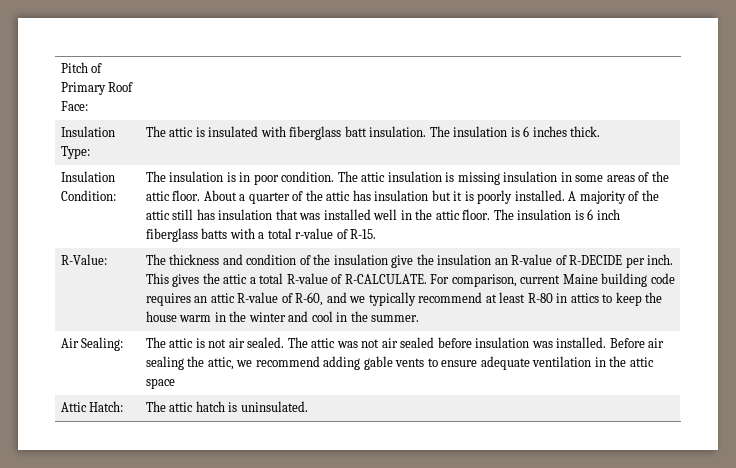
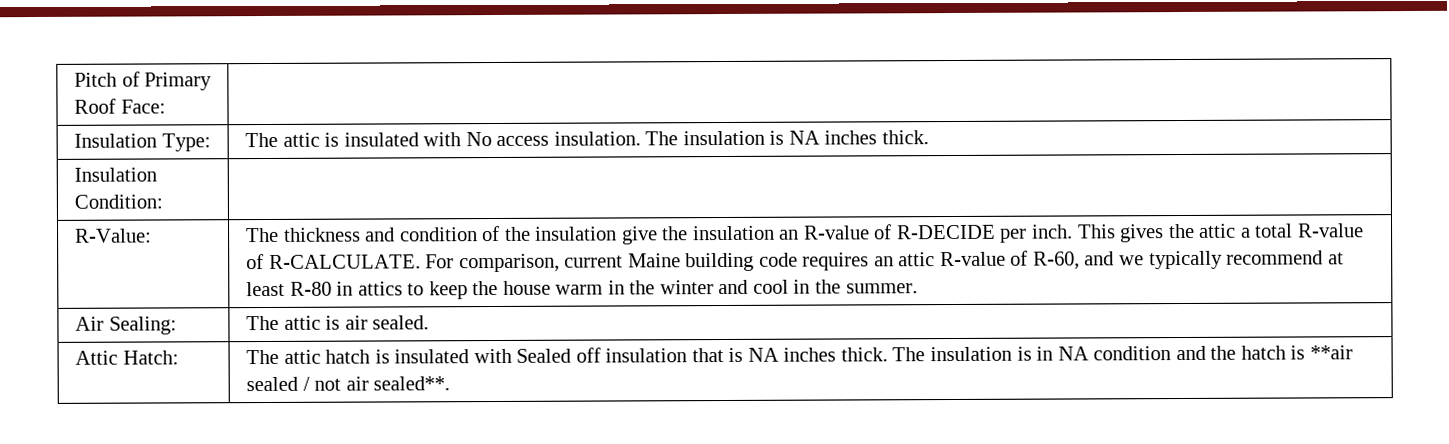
- Insulation Type: | The attic is insulated with fiberglass batt insulation. The insulation is 6 inches thick.
+ Insulation Type: | The attic is insulated with No access insulation. The insulation is NA inches thick.
- The insulation is in poor condition. The attic insulation is missing insulation in some areas of the attic floor. About a quarter of the attic has insulation but it is poorly installed. A majority of the attic still has insulation that was installed well in the attic floor. The insulation is 6 inch fiberglass batts with a total r-value of R-15.
- Air Sealing: | The attic is not air sealed. The attic was not air sealed before insulation was installed. Before air sealing the attic, we recommend adding gable vents to ensure adequate ventilation in the attic space
+ Air Sealing: | The attic is air sealed.
- Attic Hatch: | The attic hatch is uninsulated.
+ Attic Hatch: | The attic hatch is insulated with Sealed off insulation that is NA inches thick. The insulation is in NA condition and the hatch is **air sealed / not air sealed**.

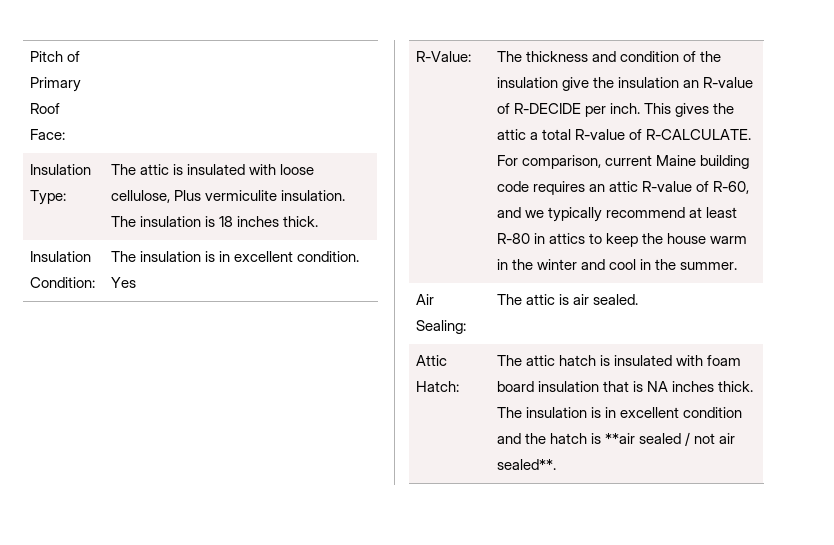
- Insulation Type: | The attic is insulated with No access insulation. The insulation is NA inches thick.
+ Insulation Type: | The attic is insulated with loose cellulose, Plus vermiculite insulation. The insulation is 18 inches thick.
- Insulation Condition: |
+ Insulation Condition: | The insulation is in excellent condition. Yes
- Attic Hatch: | The attic hatch is insulated with Sealed off insulation that is NA inches thick. The insulation is in NA condition and the hatch is **air sealed / not air sealed**.
+ Attic Hatch: | The attic hatch is insulated with foam board insulation that is NA inches thick. The insulation is in excellent condition and the hatch is **air sealed / not air sealed**.

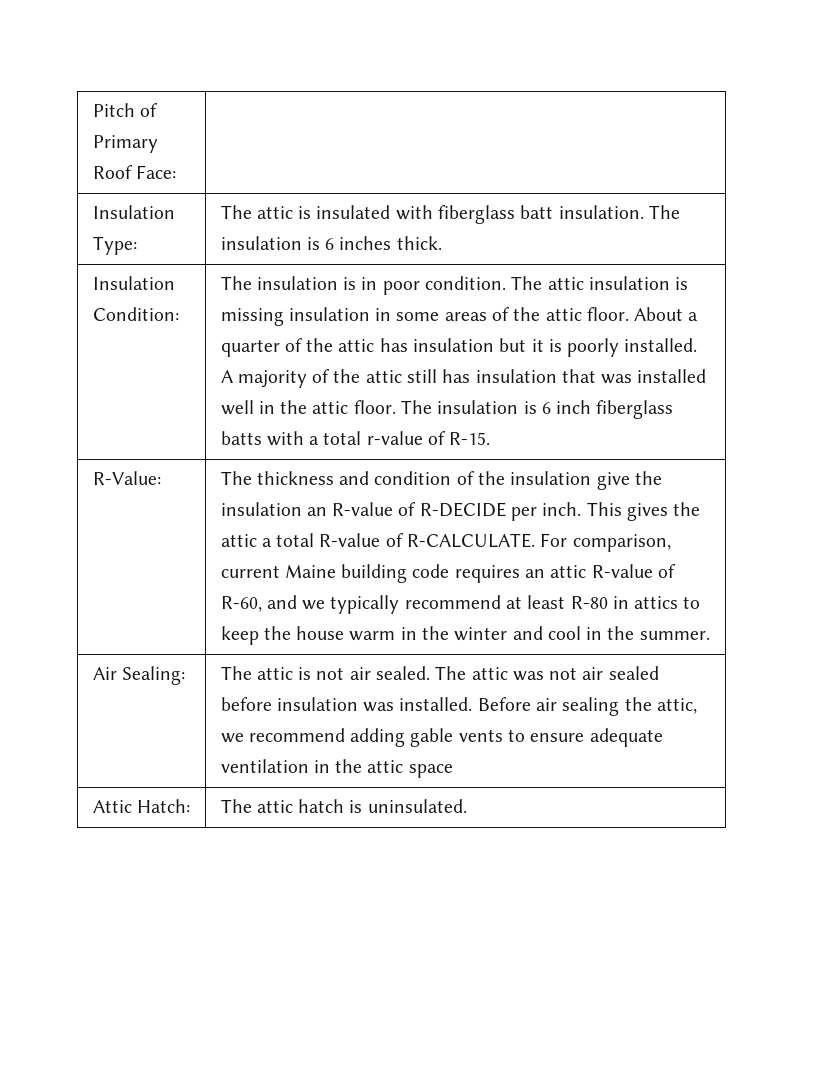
- Insulation Type: | The attic is insulated with loose cellulose, Plus vermiculite insulation. The insulation is 18 inches thick.
+ Insulation Type: | The attic is insulated with fiberglass batt insulation. The insulation is 6 inches thick.
- The insulation is in excellent condition. Yes
+ The insulation is in poor condition. The attic insulation is missing insulation in some areas of the attic floor. About a quarter of the attic has insulation but it is poorly installed. A majority of the attic still has insulation that was installed well in the attic floor. The insulation is 6 inch fiberglass batts with a total r-value of R-15.
- Air Sealing: | The attic is air sealed.
+ Air Sealing: | The attic is not air sealed. The attic was not air sealed before insulation was installed. Before air sealing the attic, we recommend adding gable vents to ensure adequate ventilation in the attic space
- Attic Hatch: | The attic hatch is insulated with foam board insulation that is NA inches thick. The insulation is in excellent condition and the hatch is **air sealed / not air sealed**.
+ Attic Hatch: | The attic hatch is uninsulated.

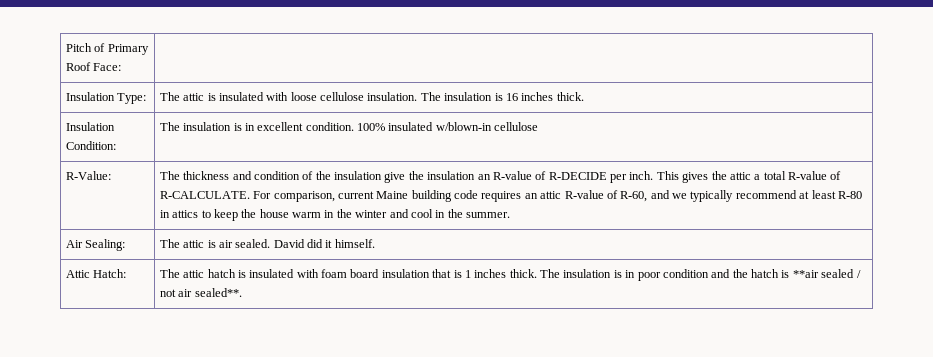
- Insulation Type: | The attic is insulated with fiberglass batt insulation. The insulation is 6 inches thick.
+ Insulation Type: | The attic is insulated with loose cellulose insulation. The insulation is 16 inches thick.
- The insulation is in poor condition. The attic insulation is missing insulation in some areas of the attic floor. About a quarter of the attic has insulation but it is poorly installed. A majority of the attic still has insulation that was installed well in the attic floor. The insulation is 6 inch fiberglass batts with a total r-value of R-15.
+ The insulation is in excellent condition. 100% insulated w/blown-in cellulose
- Air Sealing: | The attic is not air sealed. The attic was not air sealed before insulation was installed. Before air sealing the attic, we recommend adding gable vents to ensure adequate ventilation in the attic space
+ Air Sealing: | The attic is air sealed. David did it himself.
- Attic Hatch: | The attic hatch is uninsulated.
+ Attic Hatch: | The attic hatch is insulated with foam board insulation that is 1 inches thick. The insulation is in poor condition and the hatch is **air sealed / not air sealed**.

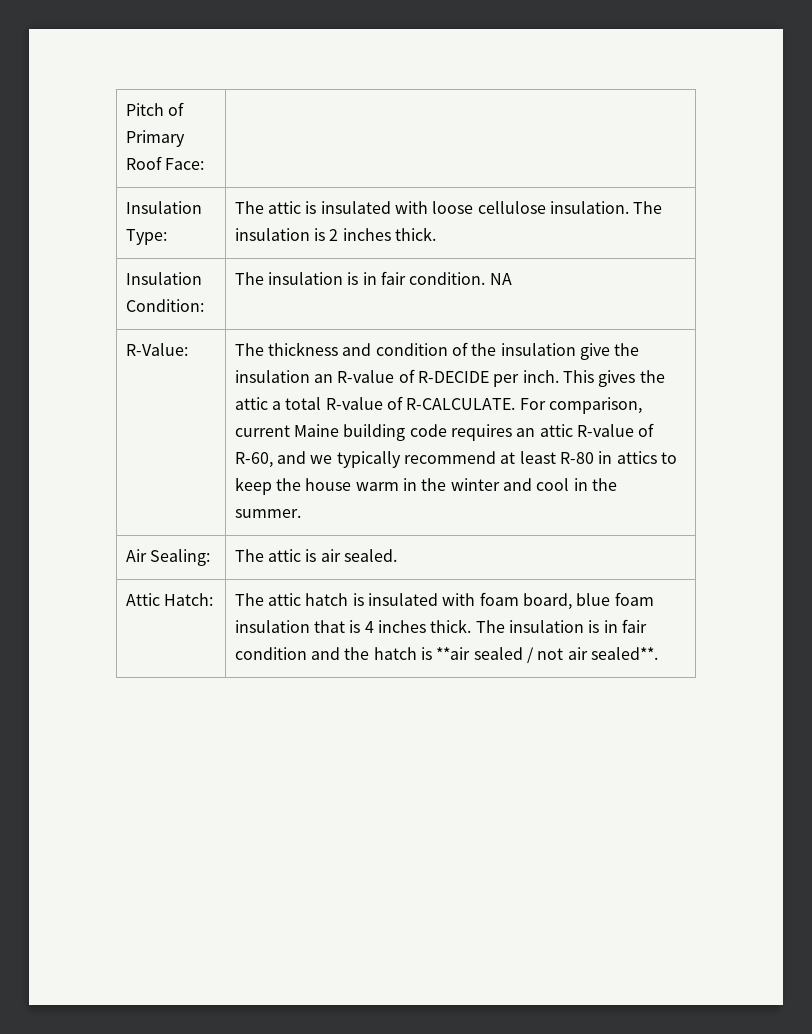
- Insulation Type: | The attic is insulated with loose cellulose insulation. The insulation is 16 inches thick.
+ Insulation Type: | The attic is insulated with loose cellulose insulation. The insulation is 2 inches thick.
- Insulation Condition: | The insulation is in excellent condition. 100% insulated w/blown-in cellulose
+ Insulation Condition: | The insulation is in fair condition. NA
- Air Sealing: | The attic is air sealed. David did it himself.
+ Air Sealing: | The attic is air sealed.
- Attic Hatch: | The attic hatch is insulated with foam board insulation that is 1 inches thick. The insulation is in poor condition and the hatch is **air sealed / not air sealed**.
+ Attic Hatch: | The attic hatch is insulated with foam board, blue foam insulation that is 4 inches thick. The insulation is in fair condition and the hatch is **air sealed / not air sealed**.

